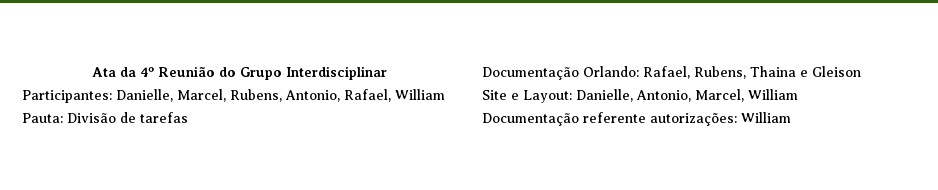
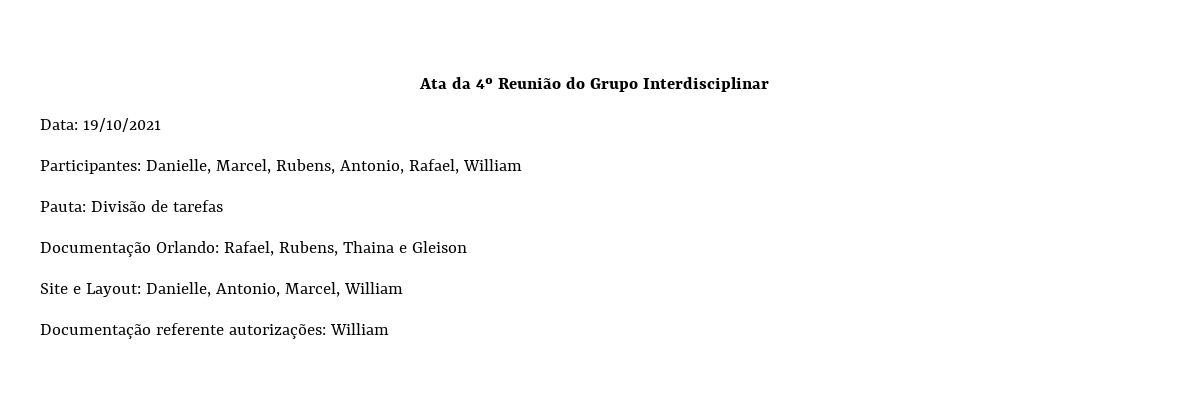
+ Data: 19/10/2021

